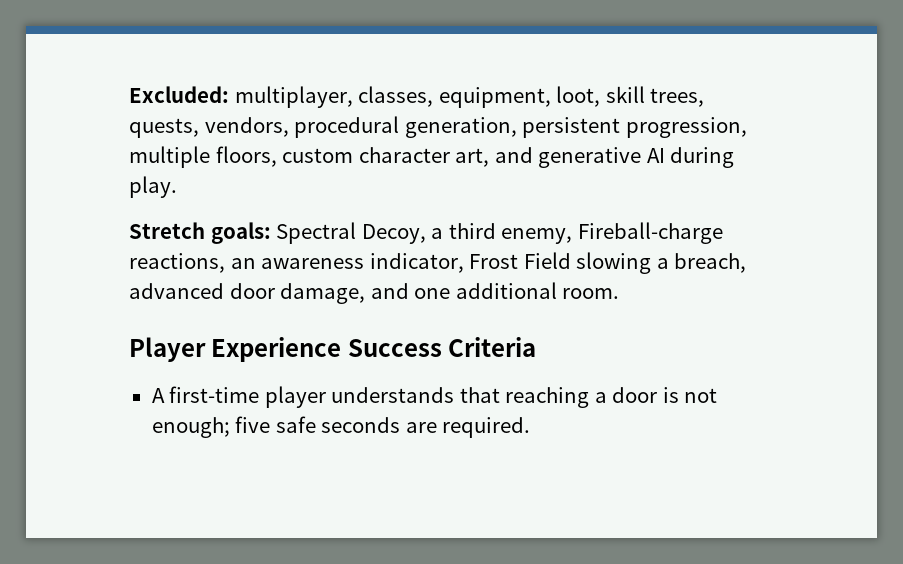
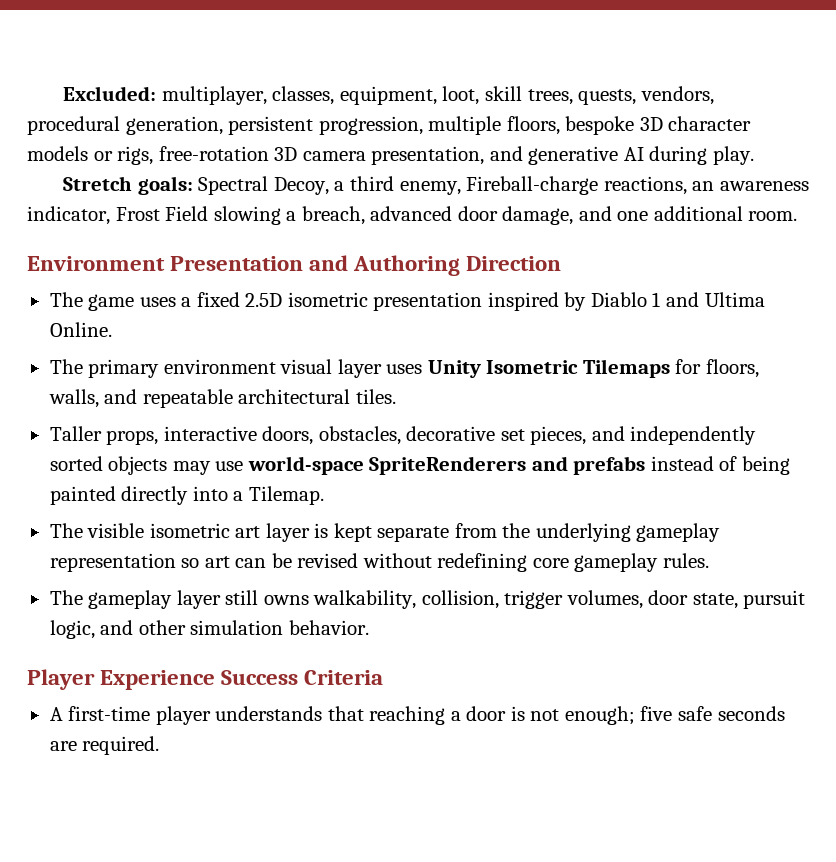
- Excluded: multiplayer, classes, equipment, loot, skill trees, quests, vendors, procedural generation, persistent progression, multiple floors, custom character art, and generative AI during play.
+ Excluded: multiplayer, classes, equipment, loot, skill trees, quests, vendors, procedural generation, persistent progression, multiple floors, bespoke 3D character models or rigs, free-rotation 3D camera presentation, and generative AI during play.
+ Environment Presentation and Authoring Direction
+ The game uses a fixed 2.5D isometric presentation inspired by Diablo 1 and Ultima Online.
+ The primary environment visual layer uses Unity Isometric Tilemaps for floors, walls, and repeatable architectural tiles.
+ Taller props, interactive doors, obstacles, decorative set pieces, and independently sorted objects may use world-space SpriteRenderers and prefabs instead of being painted directly into a Tilemap.
+ The visible isometric art layer is kept separate from the underlying gameplay representation so art can be revised without redefining core gameplay rules.
+ The gameplay layer still owns walkability, collision, trigger volumes, door state, pursuit logic, and other simulation behavior.

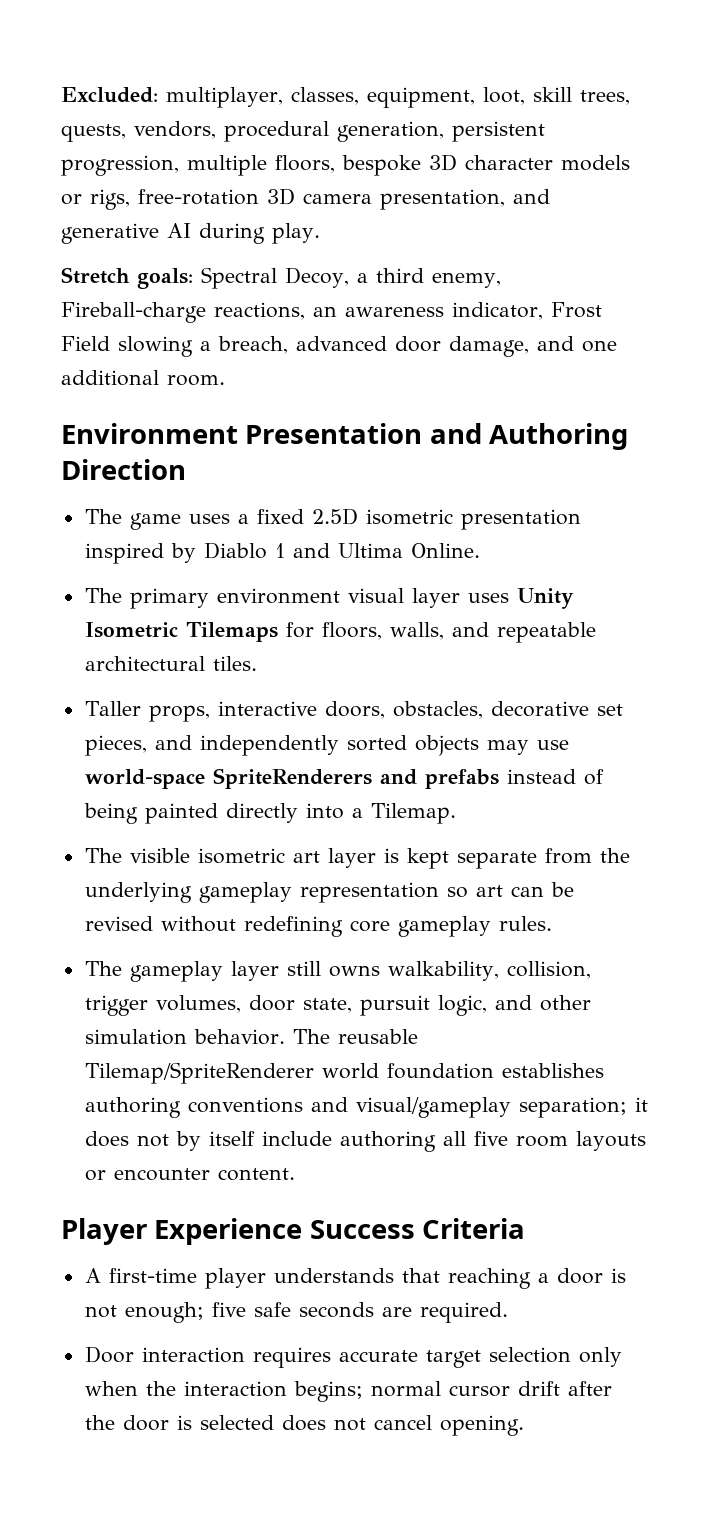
+ The reusable Tilemap/SpriteRenderer world foundation establishes authoring conventions and visual/gameplay separation; it does not by itself include authoring all five room layouts or encounter content.
+ Door interaction requires accurate target selection only when the interaction begins; normal cursor drift after the door is selected does not cancel opening.

